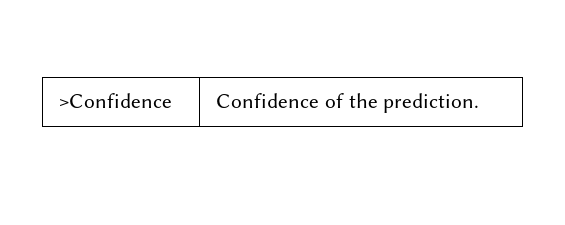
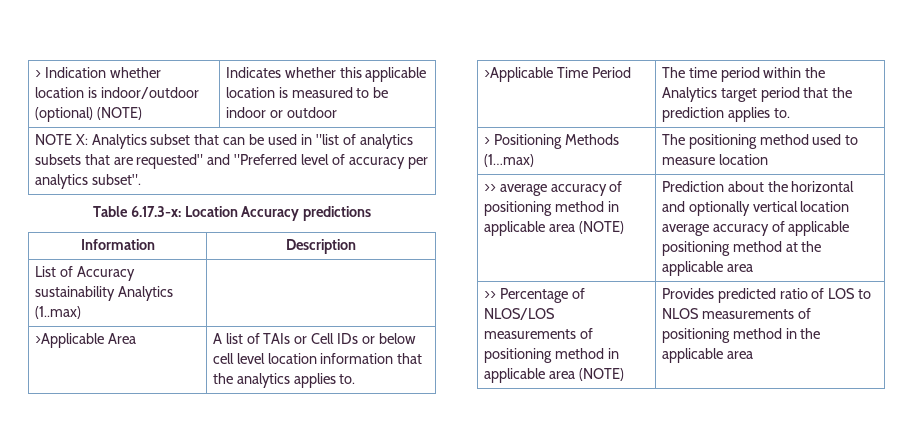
- >Confidence | Confidence of the prediction.
+ > Indication whether location is indoor/outdoor (optional) (NOTE) | Indicates whether this applicable location is measured to be indoor or outdoor
+ NOTE X: Analytics subset that can be used in "list of analytics subsets that are requested" and "Preferred level of accuracy per analytics subset".
+ Table 6.17.3-x: Location Accuracy predictions
+ Information | Description
+ List of Accuracy sustainability Analytics (1..max) |
+ >Applicable Area | A list of TAIs or Cell IDs or below cell level location information that the analytics applies to.
+ >Applicable Time Period | The time period within the Analytics target period that the prediction applies to.
+ > Positioning Methods (1…max) | The positioning method used to measure location
+ >> average accuracy of positioning method in applicable area (NOTE) | Prediction about the horizontal and optionally vertical location average accuracy of applicable positioning method at the applicable area
+ >> Percentage of NLOS/LOS measurements of positioning method in applicable area (NOTE) | Provides predicted ratio of LOS to NLOS measurements of positioning method in the applicable area

